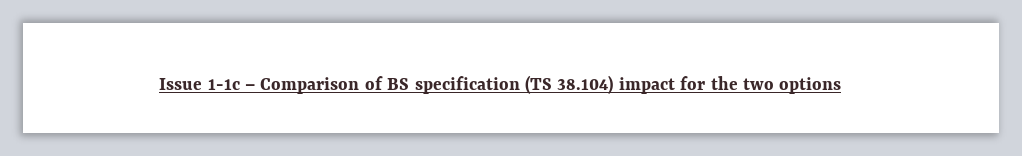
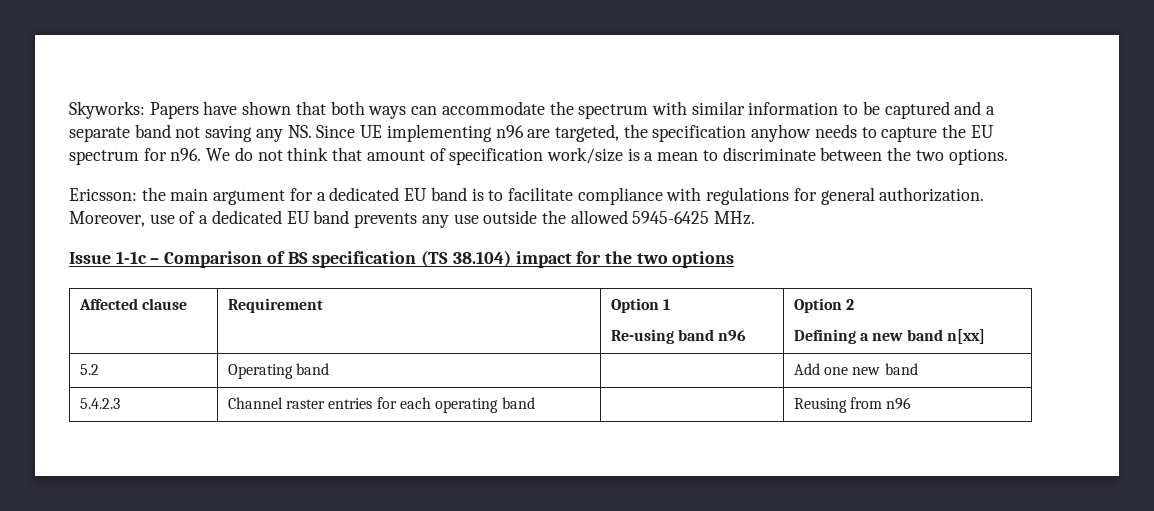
+ Skyworks: Papers have shown that both ways can accommodate the spectrum with similar information to be captured and a separate band not saving any NS. Since UE implementing n96 are targeted, the specification anyhow needs to capture the EU spectrum for n96. We do not think that amount of specification work/size is a mean to discriminate between the two options.
+ Ericsson: the main argument for a dedicated EU band is to facilitate compliance with regulations for general authorization. Moreover, use of a dedicated EU band prevents any use outside the allowed 5945-6425 MHz.
+ Affected clause | Requirement | Option 1
+ Re-using band n96 | Option 2
+ Defining a new band n[xx]
+ 5.2 | Operating band | | Add one new band
+ 5.4.2.3 | Channel raster entries for each operating band | | Reusing from n96

